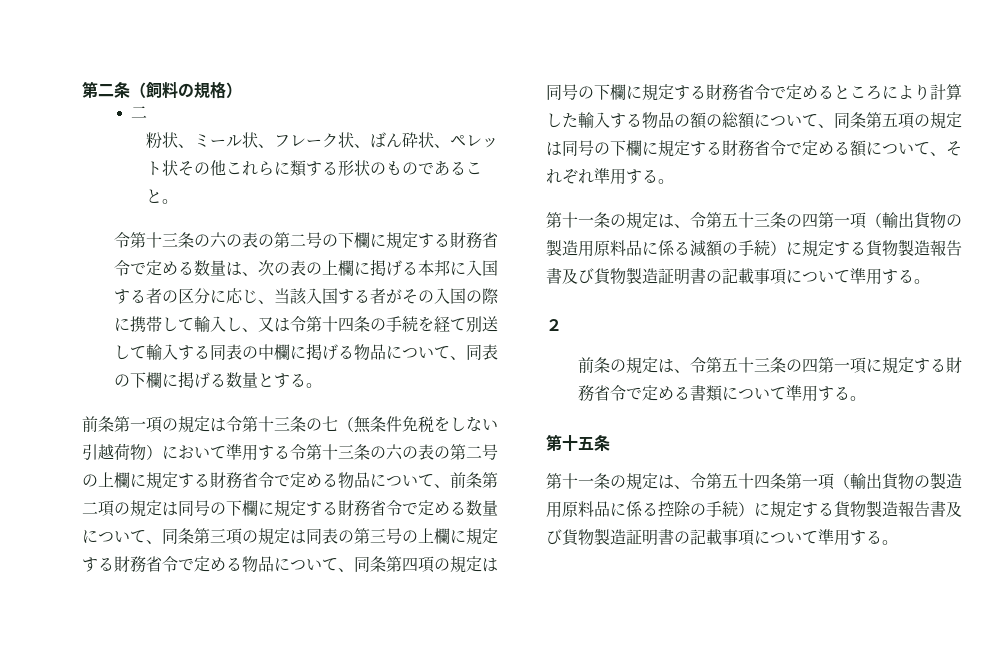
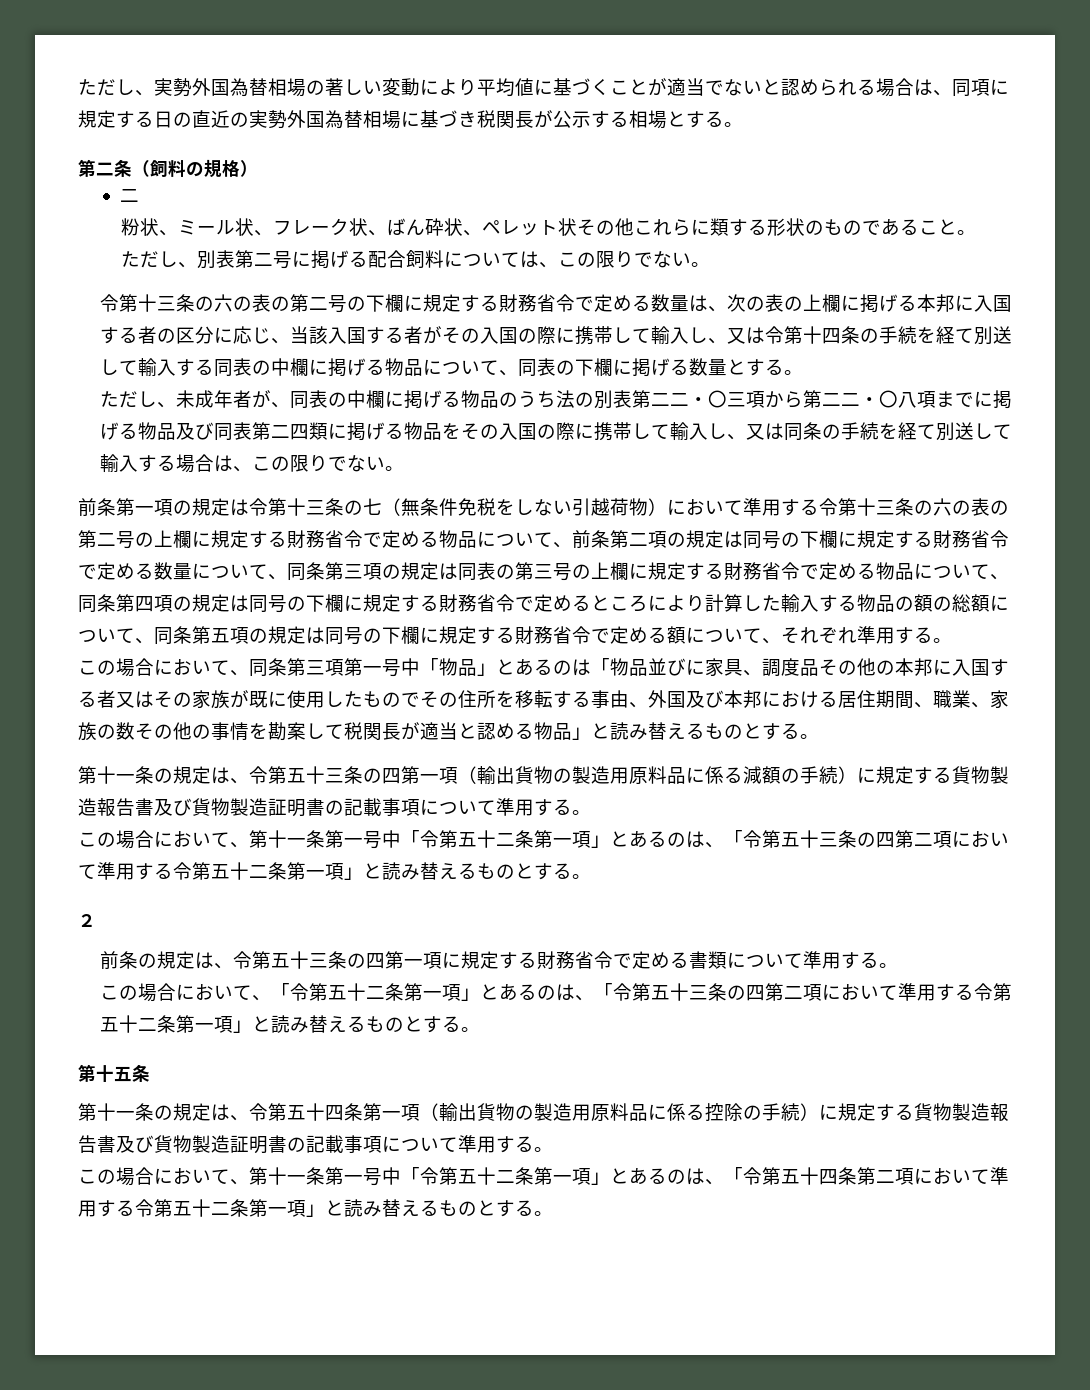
+ ただし、実勢外国為替相場の著しい変動により平均値に基づくことが適当でないと認められる場合は、同項に規定する日の直近の実勢外国為替相場に基づき税関長が公示する相場とする。
+ ただし、別表第二号に掲げる配合飼料については、この限りでない。
+ ただし、未成年者が、同表の中欄に掲げる物品のうち法の別表第二二・〇三項から第二二・〇八項までに掲げる物品及び同表第二四類に掲げる物品をその入国の際に携帯して輸入し、又は同条の手続を経て別送して輸入する場合は、この限りでない。
+ この場合において、同条第三項第一号中「物品」とあるのは「物品並びに家具、調度品その他の本邦に入国する者又はその家族が既に使用したものでその住所を移転する事由、外国及び本邦における居住期間、職業、家族の数その他の事情を勘案して税関長が適当と認める物品」と読み替えるものとする。
+ この場合において、第十一条第一号中「令第五十二条第一項」とあるのは、「令第五十三条の四第二項において準用する令第五十二条第一項」と読み替えるものとする。
+ この場合において、「令第五十二条第一項」とあるのは、「令第五十三条の四第二項において準用する令第五十二条第一項」と読み替えるものとする。
+ この場合において、第十一条第一号中「令第五十二条第一項」とあるのは、「令第五十四条第二項において準用する令第五十二条第一項」と読み替えるものとする。

